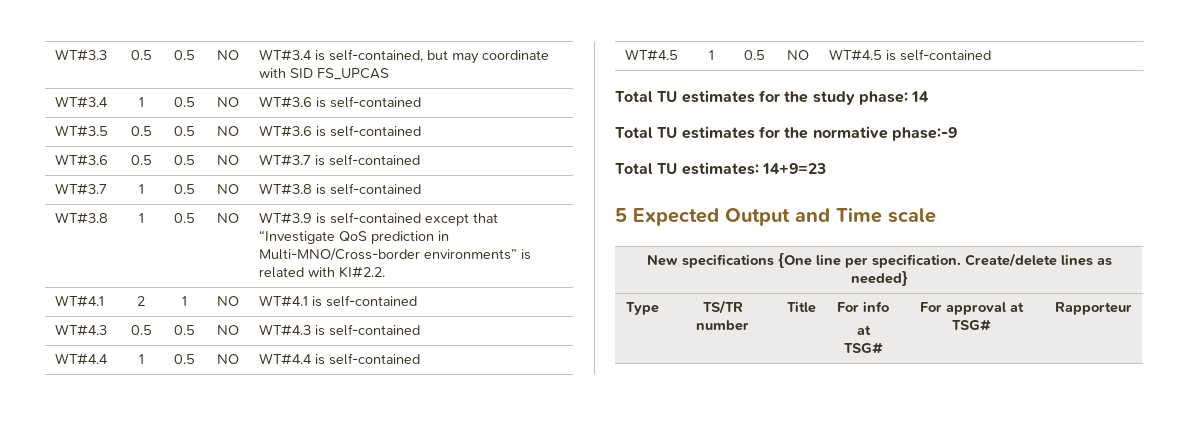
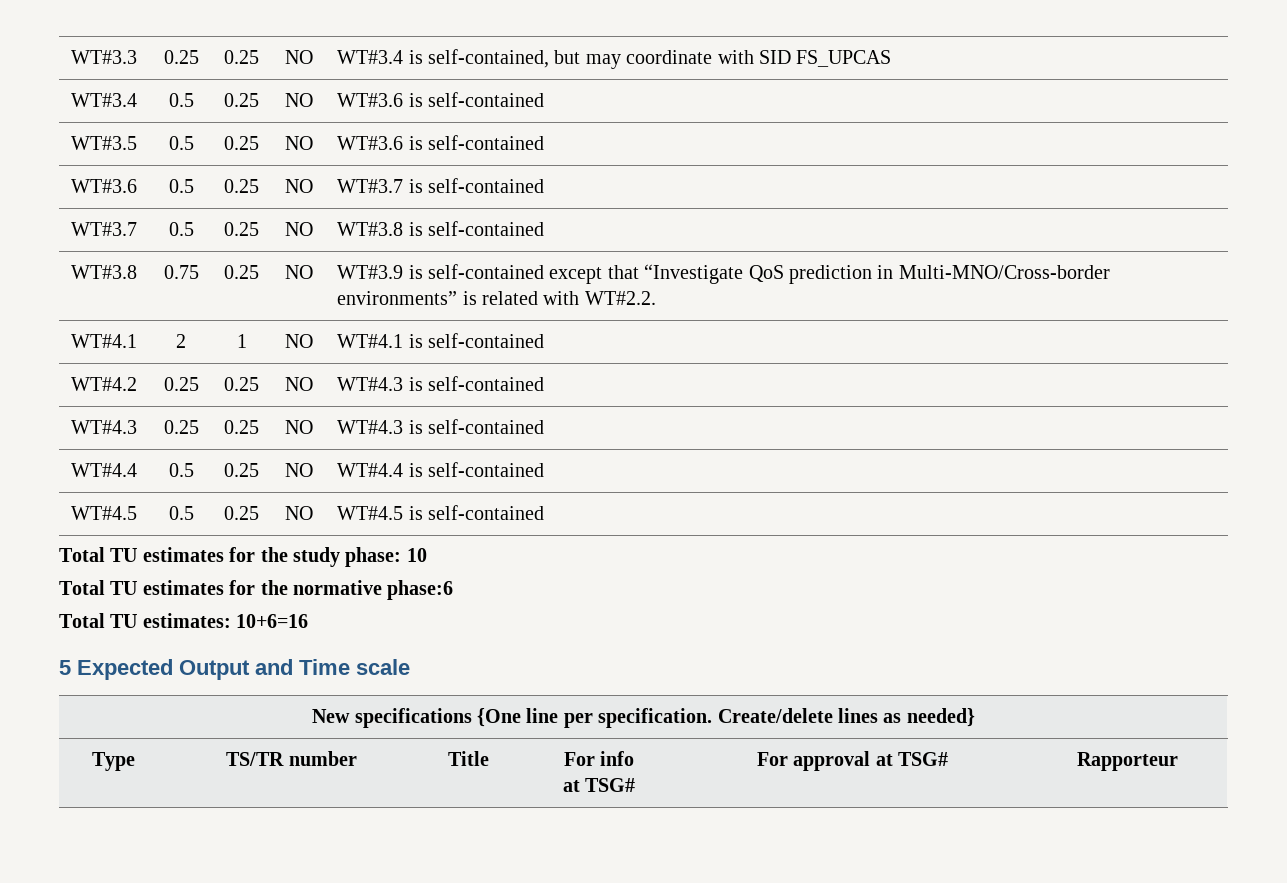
- WT#3.3 | 0.5 | 0.5 | NO | WT#3.4 is self-contained, but may coordinate with SID FS_UPCAS
+ WT#3.3 | 0.25 | 0.25 | NO | WT#3.4 is self-contained, but may coordinate with SID FS_UPCAS
- WT#3.4 | 1 | 0.5 | NO | WT#3.6 is self-contained
+ WT#3.4 | 0.5 | 0.25 | NO | WT#3.6 is self-contained
- WT#3.5 | 0.5 | 0.5 | NO | WT#3.6 is self-contained
+ WT#3.5 | 0.5 | 0.25 | NO | WT#3.6 is self-contained
- WT#3.6 | 0.5 | 0.5 | NO | WT#3.7 is self-contained
+ WT#3.6 | 0.5 | 0.25 | NO | WT#3.7 is self-contained
- WT#3.7 | 1 | 0.5 | NO | WT#3.8 is self-contained
+ WT#3.7 | 0.5 | 0.25 | NO | WT#3.8 is self-contained
- WT#3.8 | 1 | 0.5 | NO | WT#3.9 is self-contained except that “Investigate QoS prediction in Multi-MNO/Cross-border environments” is related with KI#2.2.
+ WT#3.8 | 0.75 | 0.25 | NO | WT#3.9 is self-contained except that “Investigate QoS prediction in Multi-MNO/Cross-border environments” is related with WT#2.2.
+ WT#4.2 | 0.25 | 0.25 | NO | WT#4.3 is self-contained
- WT#4.3 | 0.5 | 0.5 | NO | WT#4.3 is self-contained
+ WT#4.3 | 0.25 | 0.25 | NO | WT#4.3 is self-contained
- WT#4.4 | 1 | 0.5 | NO | WT#4.4 is self-contained
+ WT#4.4 | 0.5 | 0.25 | NO | WT#4.4 is self-contained
- WT#4.5 | 1 | 0.5 | NO | WT#4.5 is self-contained
+ WT#4.5 | 0.5 | 0.25 | NO | WT#4.5 is self-contained
- Total TU estimates for the study phase: 14
+ Total TU estimates for the study phase: 10
- Total TU estimates for the normative phase:-9
+ Total TU estimates for the normative phase:6
- Total TU estimates: 14+9=23
+ Total TU estimates: 10+6=16

